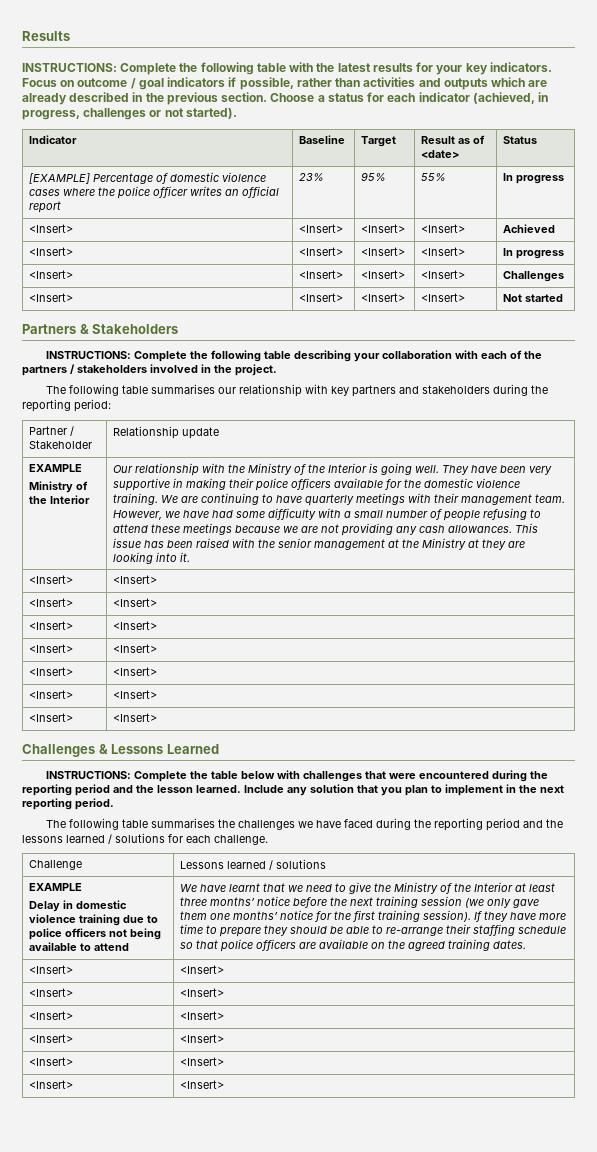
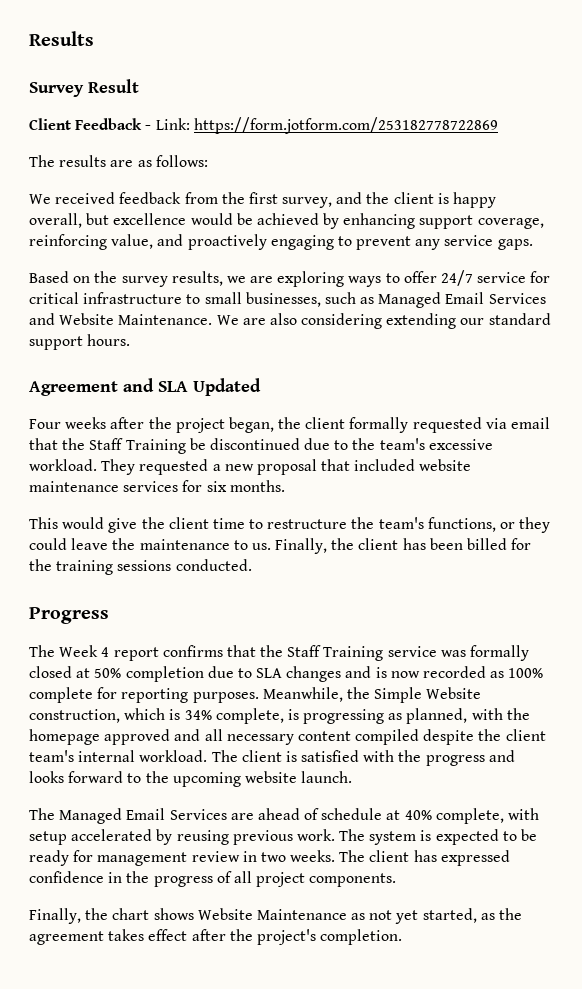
- INSTRUCTIONS: Complete the following table with the latest results for your key indicators. Focus on outcome / goal indicators if possible, rather than activities and outputs which are already described in the previous section. Choose a status for each indicator (achieved, in progress, challenges or not started).
- Indicator | Baseline | Target | Result as of <date> | Status
- [EXAMPLE] Percentage of domestic violence cases where the police officer writes an official report | 23% | 95% | 55% | In progress
- <Insert> | <Insert> | <Insert> | <Insert> | Achieved
- <Insert> | <Insert> | <Insert> | <Insert> | In progress
- <Insert> | <Insert> | <Insert> | <Insert> | Challenges
- <Insert> | <Insert> | <Insert> | <Insert> | Not started
- Partners & Stakeholders
- INSTRUCTIONS: Complete the following table describing your collaboration with each of the partners / stakeholders involved in the project.
- The following table summarises our relationship with key partners and stakeholders during the reporting period:
- Partner / Stakeholder | Relationship update
- EXAMPLE
- Ministry of the Interior | Our relationship with the Ministry of the Interior is going well. They have been very supportive in making their police officers available for the domestic violence training. We are continuing to have quarterly meetings with their management team. However, we have had some difficulty with a small number of people refusing to attend these meetings because we are not providing any cash allowances. This issue has been raised with the senior management at the Ministry at they are looking into it.
- <Insert> | <Insert>
- <Insert> | <Insert>
- <Insert> | <Insert>
- <Insert> | <Insert>
- <Insert> | <Insert>
- <Insert> | <Insert>
- <Insert> | <Insert>
- Challenges & Lessons Learned
- INSTRUCTIONS: Complete the table below with challenges that were encountered during the reporting period and the lesson learned. Include any solution that you plan to implement in the next reporting period.
- The following table summarises the challenges we have faced during the reporting period and the lessons learned / solutions for each challenge.
- Challenge | Lessons learned / solutions
- EXAMPLE
- Delay in domestic violence training due to police officers not being available to attend | We have learnt that we need to give the Ministry of the Interior at least three months’ notice before the next training session (we only gave them one months’ notice for the first training session). If they have more time to prepare they should be able to re-arrange their staffing schedule so that police officers are available on the agreed training dates.
- <Insert> | <Insert>
- <Insert> | <Insert>
- <Insert> | <Insert>
- <Insert> | <Insert>
- <Insert> | <Insert>
- <Insert> | <Insert>
+ Survey Result
+ Client Feedback - Link: https://form.jotform.com/253182778722869
+ The results are as follows:
+ We received feedback from the first survey, and the client is happy overall, but excellence would be achieved by enhancing support coverage, reinforcing value, and proactively engaging to prevent any service gaps.
+ Based on the survey results, we are exploring ways to offer 24/7 service for critical infrastructure to small businesses, such as Managed Email Services and Website Maintenance. We are also considering extending our standard support hours.
+ Agreement and SLA Updated
+ Four weeks after the project began, the client formally requested via email that the Staff Training be discontinued due to the team's excessive workload. They requested a new proposal that included website maintenance services for six months.
+ This would give the client time to restructure the team's functions, or they could leave the maintenance to us. Finally, the client has been billed for the training sessions conducted.
+ Progress
+ The Week 4 report confirms that the Staff Training service was formally closed at 50% completion due to SLA changes and is now recorded as 100% complete for reporting purposes. Meanwhile, the Simple Website construction, which is 34% complete, is progressing as planned, with the homepage approved and all necessary content compiled despite the client team's internal workload. The client is satisfied with the progress and looks forward to the upcoming website launch.
+ The Managed Email Services are ahead of schedule at 40% complete, with setup accelerated by reusing previous work. The system is expected to be ready for management review in two weeks. The client has expressed confidence in the progress of all project components.
+ Finally, the chart shows Website Maintenance as not yet started, as the agreement takes effect after the project's completion.

